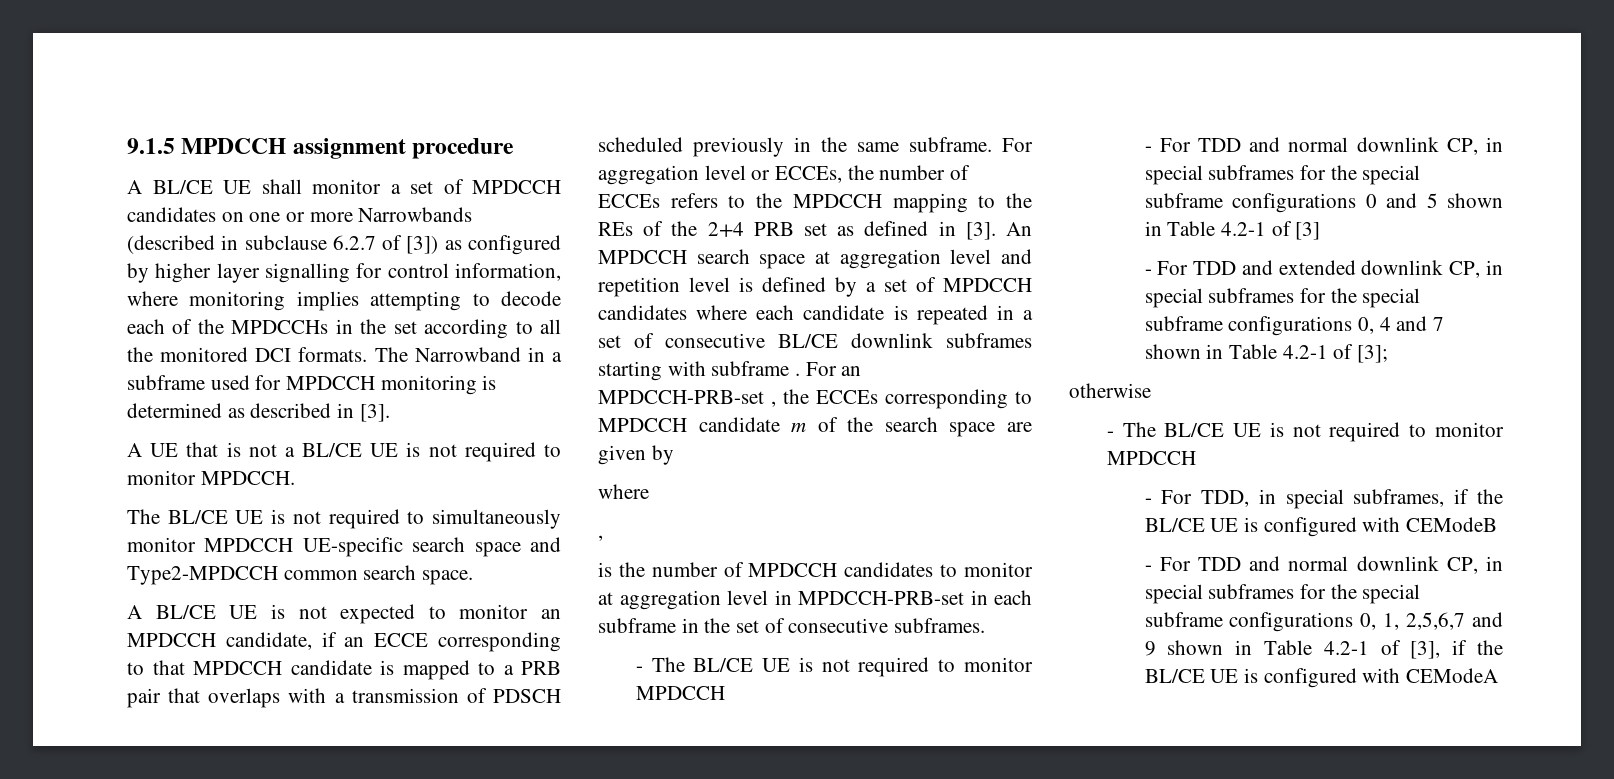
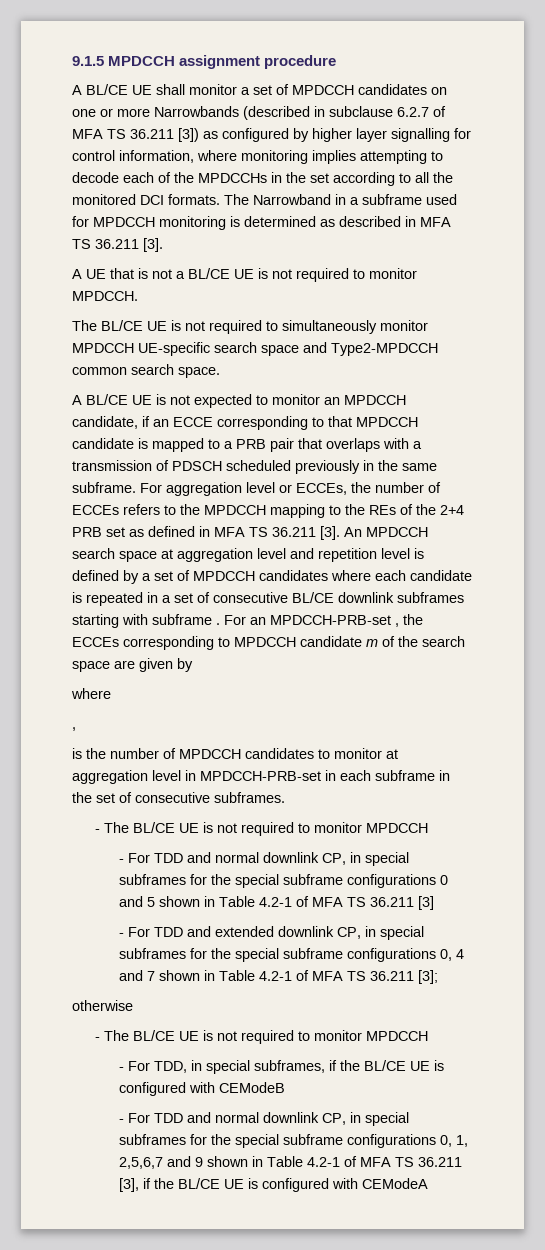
- A BL/CE UE shall monitor a set of MPDCCH candidates on one or more Narrowbands (described in subclause 6.2.7 of [3]) as configured by higher layer signalling for control information, where monitoring implies attempting to decode each of the MPDCCHs in the set according to all the monitored DCI formats.
+ A BL/CE UE shall monitor a set of MPDCCH candidates on one or more Narrowbands (described in subclause 6.2.7 of MFA TS 36.211 [3]) as configured by higher layer signalling for control information, where monitoring implies attempting to decode each of the MPDCCHs in the set according to all the monitored DCI formats.
- The Narrowband in a subframe used for MPDCCH monitoring is determined as described in [3].
+ The Narrowband in a subframe used for MPDCCH monitoring is determined as described in MFA TS 36.211 [3].
- For aggregation level or ECCEs, the number of ECCEs refers to the MPDCCH mapping to the REs of the 2+4 PRB set as defined in [3].
+ For aggregation level or ECCEs, the number of ECCEs refers to the MPDCCH mapping to the REs of the 2+4 PRB set as defined in MFA TS 36.211 [3].
- - For TDD and normal downlink CP, in special subframes for the special subframe configurations 0 and 5 shown in Table 4.2-1 of [3]
+ - For TDD and normal downlink CP, in special subframes for the special subframe configurations 0 and 5 shown in Table 4.2-1 of MFA TS 36.211 [3]
- - For TDD and extended downlink CP, in special subframes for the special subframe configurations 0, 4 and 7 shown in Table 4.2-1 of [3];
+ - For TDD and extended downlink CP, in special subframes for the special subframe configurations 0, 4 and 7 shown in Table 4.2-1 of MFA TS 36.211 [3];
- - For TDD and normal downlink CP, in special subframes for the special subframe configurations 0, 1, 2,5,6,7 and 9 shown in Table 4.2-1 of [3], if the BL/CE UE is configured with CEModeA
+ - For TDD and normal downlink CP, in special subframes for the special subframe configurations 0, 1, 2,5,6,7 and 9 shown in Table 4.2-1 of MFA TS 36.211 [3], if the BL/CE UE is configured with CEModeA

